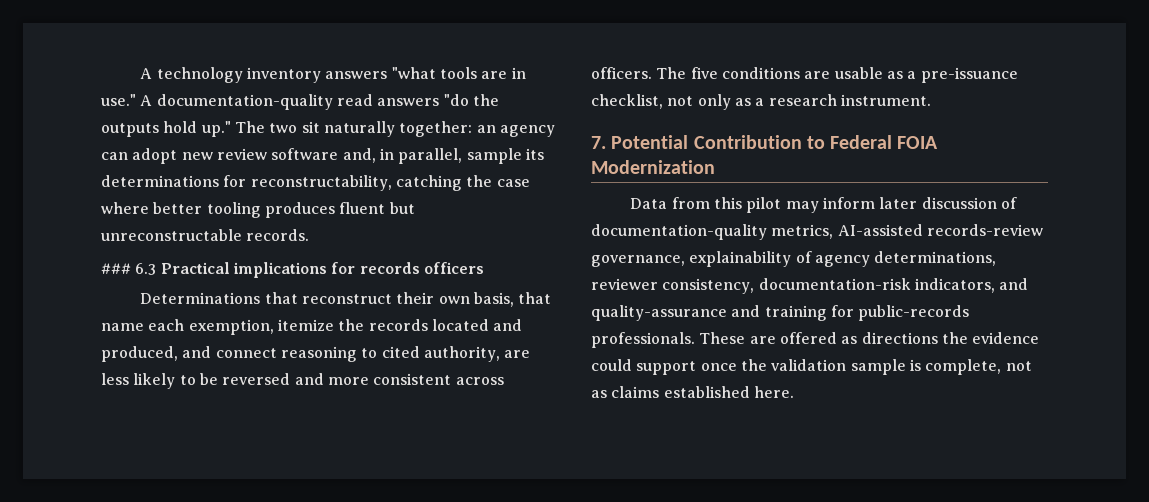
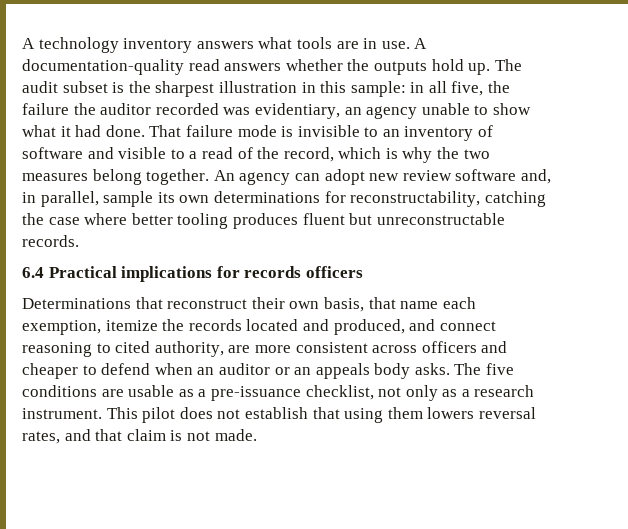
- A technology inventory answers "what tools are in use."
+ A technology inventory answers what tools are in use.
- A documentation-quality read answers "do the outputs hold up." The two sit naturally together: an agency can adopt new review software and, in parallel, sample its determinations for reconstructability, catching the case where better tooling produces fluent but unreconstructable records.
+ A documentation-quality read answers whether the outputs hold up. The audit subset is the sharpest illustration in this sample: in all five, the failure the auditor recorded was evidentiary, an agency unable to show what it had done. That failure mode is invisible to an inventory of software and visible to a read of the record, which is why the two measures belong together. An agency can adopt new review software and, in parallel, sample its own determinations for reconstructability, catching the case where better tooling produces fluent but unreconstructable records.
- ### 6.3 Practical implications for records officers
+ 6.4 Practical implications for records officers
- Determinations that reconstruct their own basis, that name each exemption, itemize the records located and produced, and connect reasoning to cited authority, are less likely to be reversed and more consistent across officers.
+ Determinations that reconstruct their own basis, that name each exemption, itemize the records located and produced, and connect reasoning to cited authority, are more consistent across officers and cheaper to defend when an auditor or an appeals body asks.
- The five conditions are usable as a pre-issuance checklist, not only as a research instrument.
- 7. Potential Contribution to Federal FOIA Modernization
- Data from this pilot may inform later discussion of documentation-quality metrics, AI-assisted records-review governance, explainability of agency determinations, reviewer consistency, documentation-risk indicators, and quality-assurance and training for public-records professionals. These are offered as directions the evidence could support once the validation sample is complete, not as claims established here.
+ The five conditions are usable as a pre-issuance checklist, not only as a research instrument. This pilot does not establish that using them lowers reversal rates, and that claim is not made.

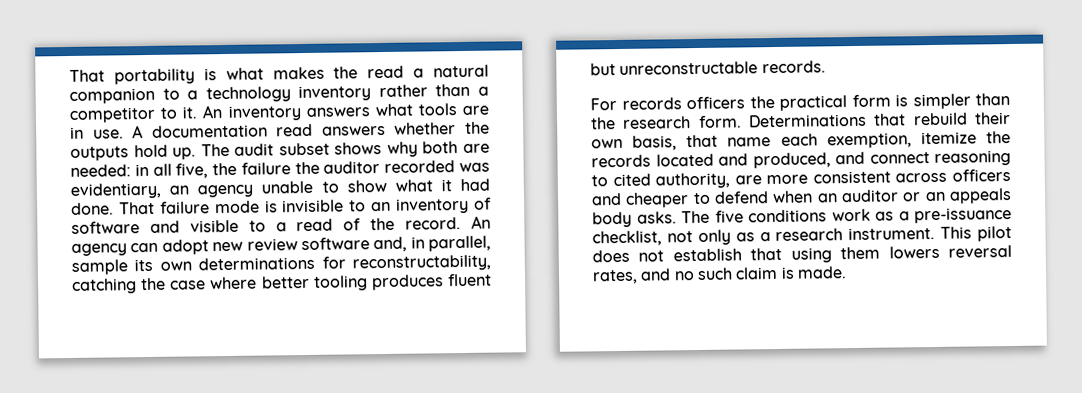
- A technology inventory answers what tools are in use.
+ That portability is what makes the read a natural companion to a technology inventory rather than a competitor to it. An inventory answers what tools are in use.
- A documentation-quality read answers whether the outputs hold up.
+ A documentation read answers whether the outputs hold up.
- The audit subset is the sharpest illustration in this sample: in all five, the failure the auditor recorded was evidentiary, an agency unable to show what it had done.
+ The audit subset shows why both are needed: in all five, the failure the auditor recorded was evidentiary, an agency unable to show what it had done.
- That failure mode is invisible to an inventory of software and visible to a read of the record, which is why the two measures belong together.
+ That failure mode is invisible to an inventory of software and visible to a read of the record.
- 6.4 Practical implications for records officers
- Determinations that reconstruct their own basis, that name each exemption, itemize the records located and produced, and connect reasoning to cited authority, are more consistent across officers and cheaper to defend when an auditor or an appeals body asks.
+ For records officers the practical form is simpler than the research form. Determinations that rebuild their own basis, that name each exemption, itemize the records located and produced, and connect reasoning to cited authority, are more consistent across officers and cheaper to defend when an auditor or an appeals body asks.
- The five conditions are usable as a pre-issuance checklist, not only as a research instrument.
+ The five conditions work as a pre-issuance checklist, not only as a research instrument.
- This pilot does not establish that using them lowers reversal rates, and that claim is not made.
+ This pilot does not establish that using them lowers reversal rates, and no such claim is made.

